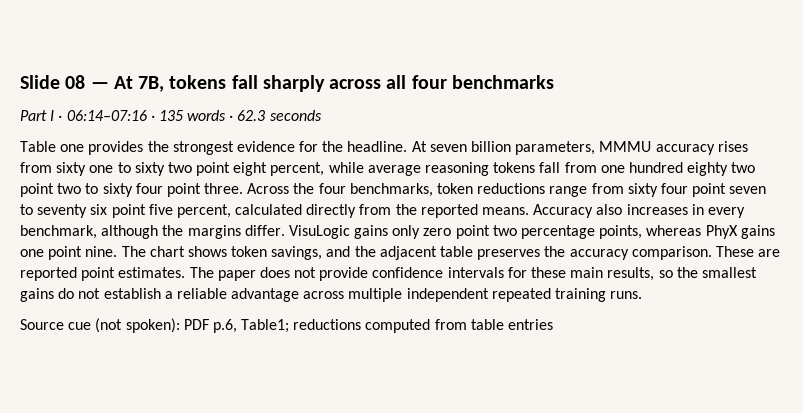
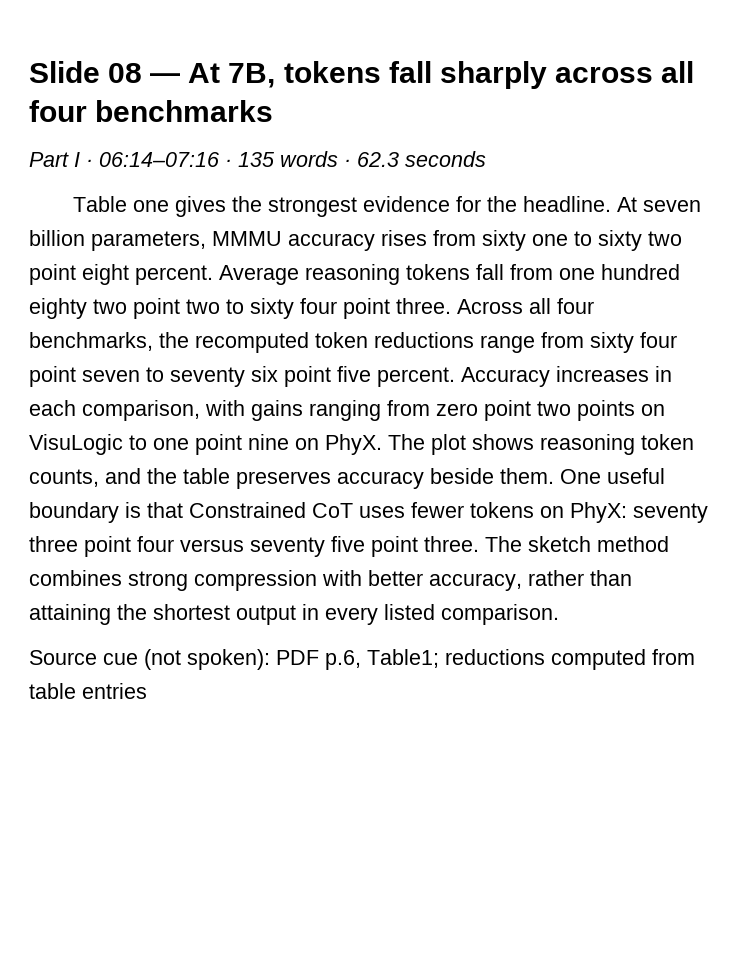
- Table one provides the strongest evidence for the headline.
+ Table one gives the strongest evidence for the headline.
- At seven billion parameters, MMMU accuracy rises from sixty one to sixty two point eight percent, while average reasoning tokens fall from one hundred eighty two point two to sixty four point three.
+ At seven billion parameters, MMMU accuracy rises from sixty one to sixty two point eight percent. Average reasoning tokens fall from one hundred eighty two point two to sixty four point three.
- Across the four benchmarks, token reductions range from sixty four point seven to seventy six point five percent, calculated directly from the reported means. Accuracy also increases in every benchmark, although the margins differ. VisuLogic gains only zero point two percentage points, whereas PhyX gains one point nine. The chart shows token savings, and the adjacent table preserves the accuracy comparison. These are reported point estimates. The paper does not provide confidence intervals for these main results, so the smallest gains do not establish a reliable advantage across multiple independent repeated training runs.
+ Across all four benchmarks, the recomputed token reductions range from sixty four point seven to seventy six point five percent. Accuracy increases in each comparison, with gains ranging from zero point two points on VisuLogic to one point nine on PhyX. The plot shows reasoning token counts, and the table preserves accuracy beside them. One useful boundary is that Constrained CoT uses fewer tokens on PhyX: seventy three point four versus seventy five point three. The sketch method combines strong compression with better accuracy, rather than attaining the shortest output in every listed comparison.

